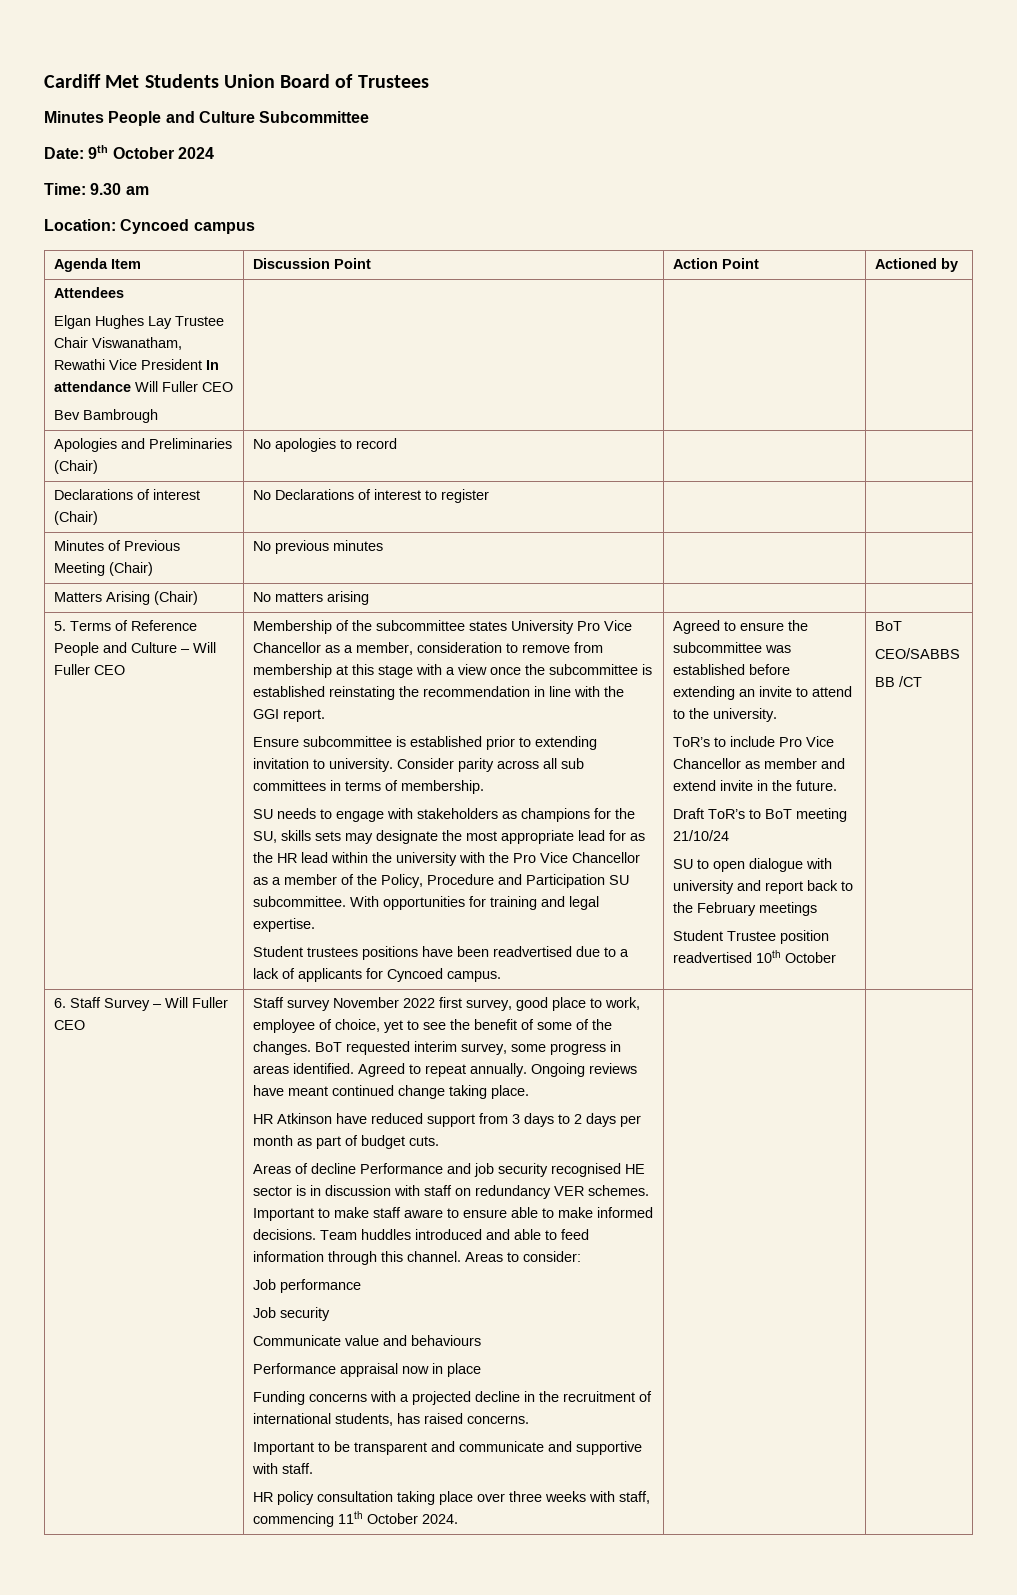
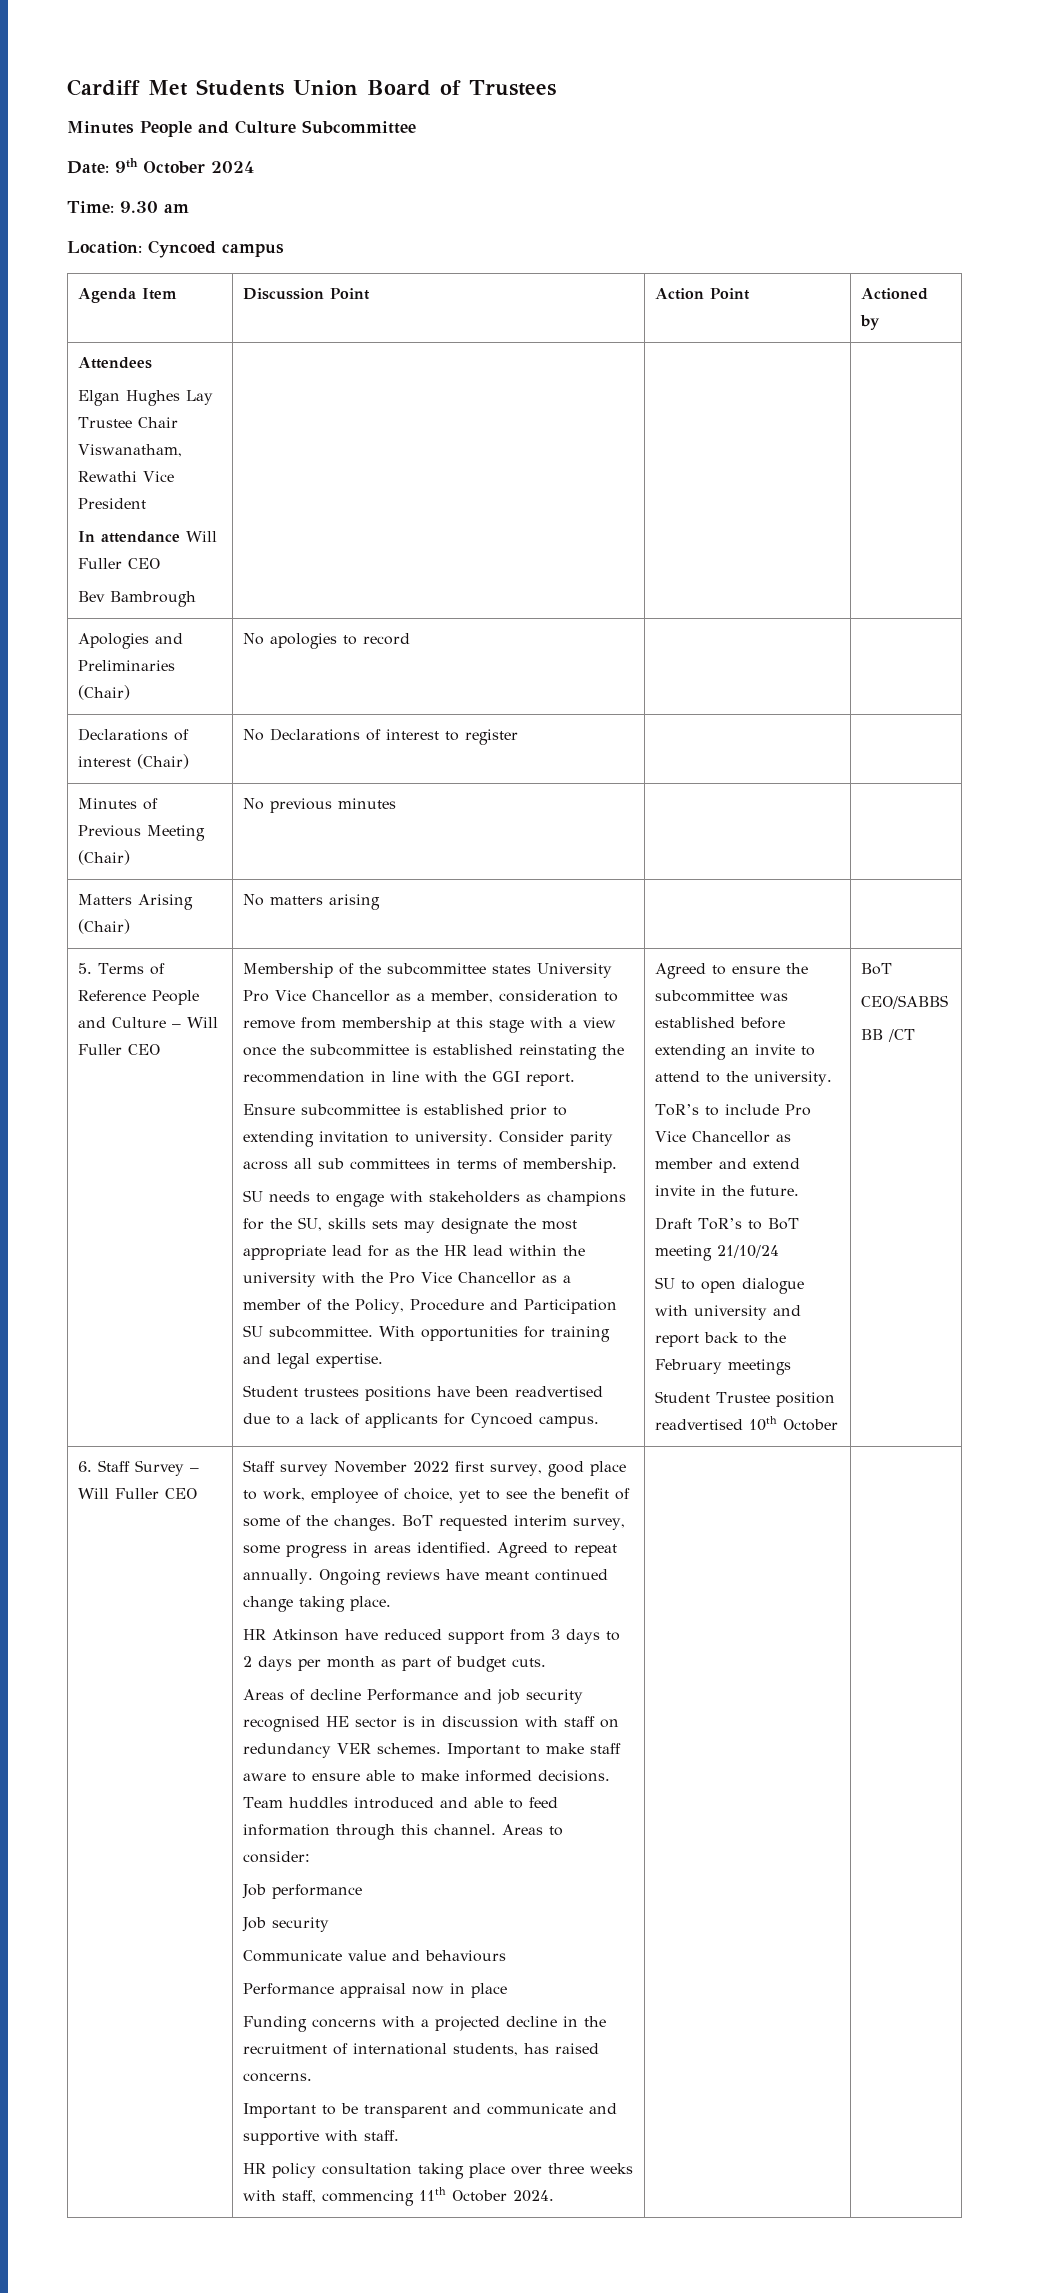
  Attendees
- Elgan Hughes Lay Trustee Chair Viswanatham, Rewathi Vice President In attendance Will Fuller CEO
+ Elgan Hughes Lay Trustee Chair Viswanatham, Rewathi Vice President
+ In attendance Will Fuller CEO

